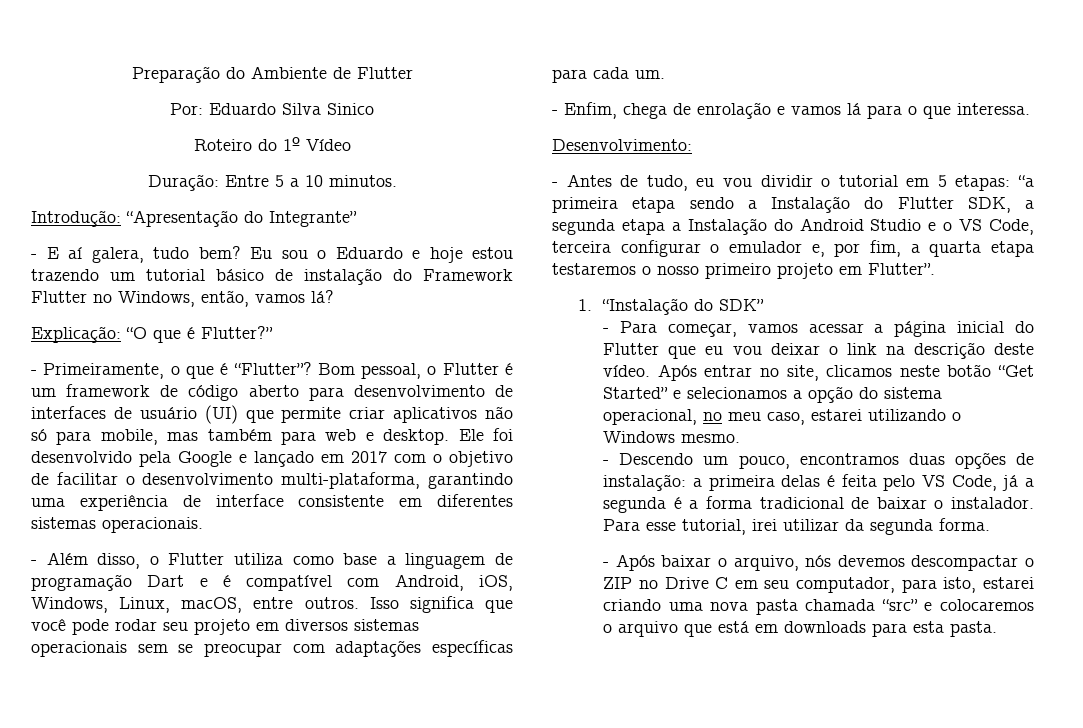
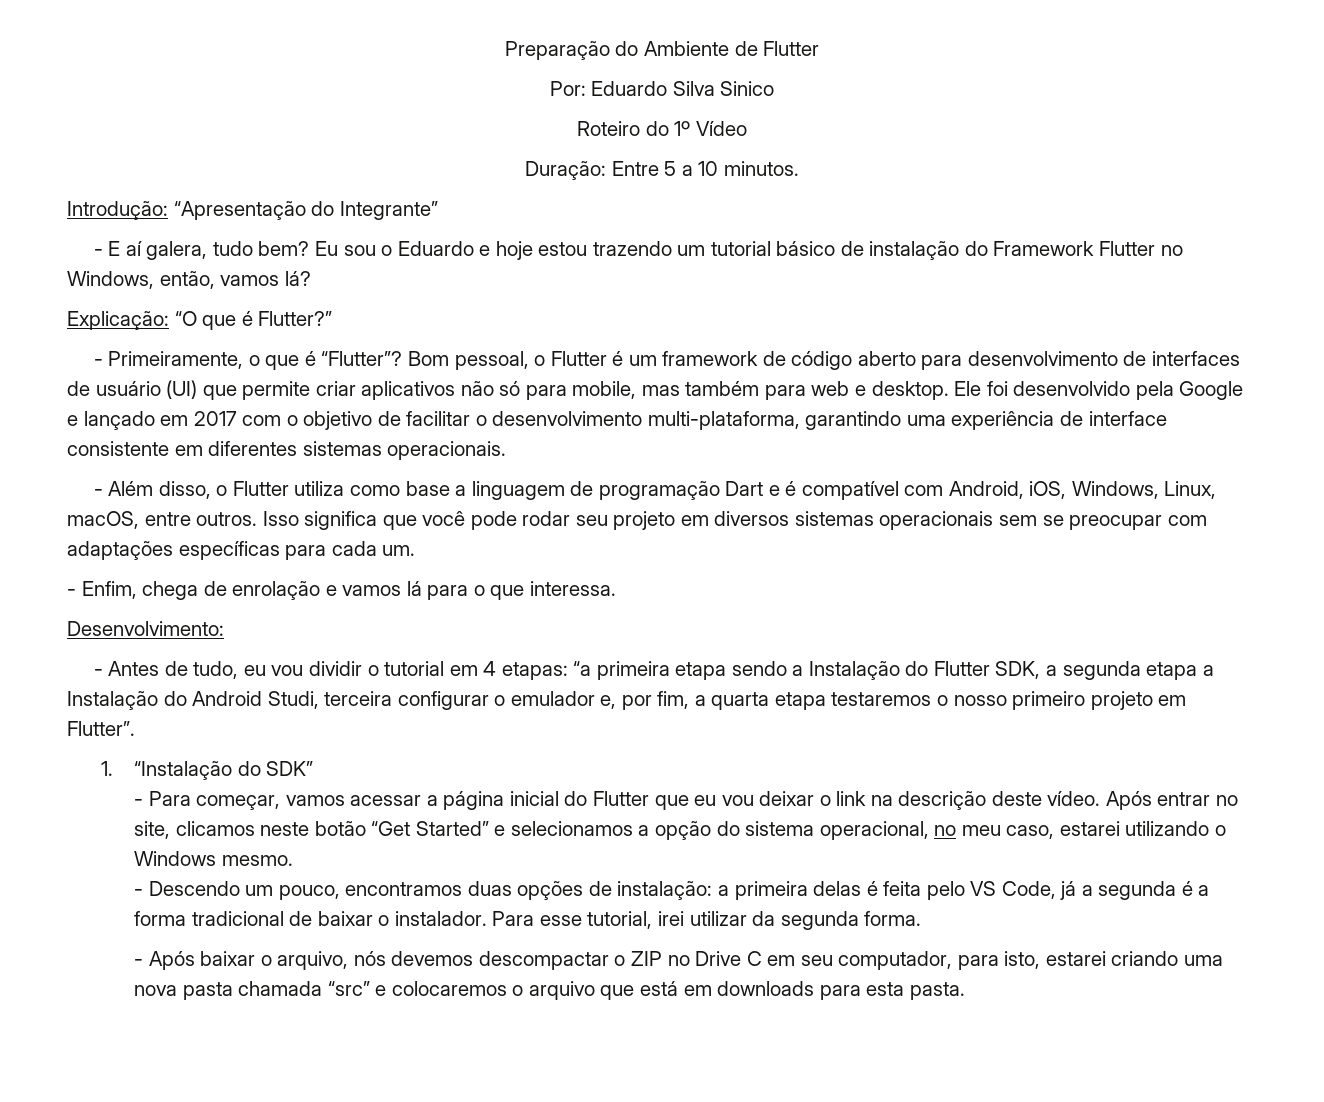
- - Antes de tudo, eu vou dividir o tutorial em 5 etapas: “a primeira etapa sendo a Instalação do Flutter SDK, a segunda etapa a Instalação do Android Studio e o VS Code, terceira configurar o emulador e, por fim, a quarta etapa testaremos o nosso primeiro projeto em Flutter”.
+ - Antes de tudo, eu vou dividir o tutorial em 4 etapas: “a primeira etapa sendo a Instalação do Flutter SDK, a segunda etapa a Instalação do Android Studi, terceira configurar o emulador e, por fim, a quarta etapa testaremos o nosso primeiro projeto em Flutter”.

